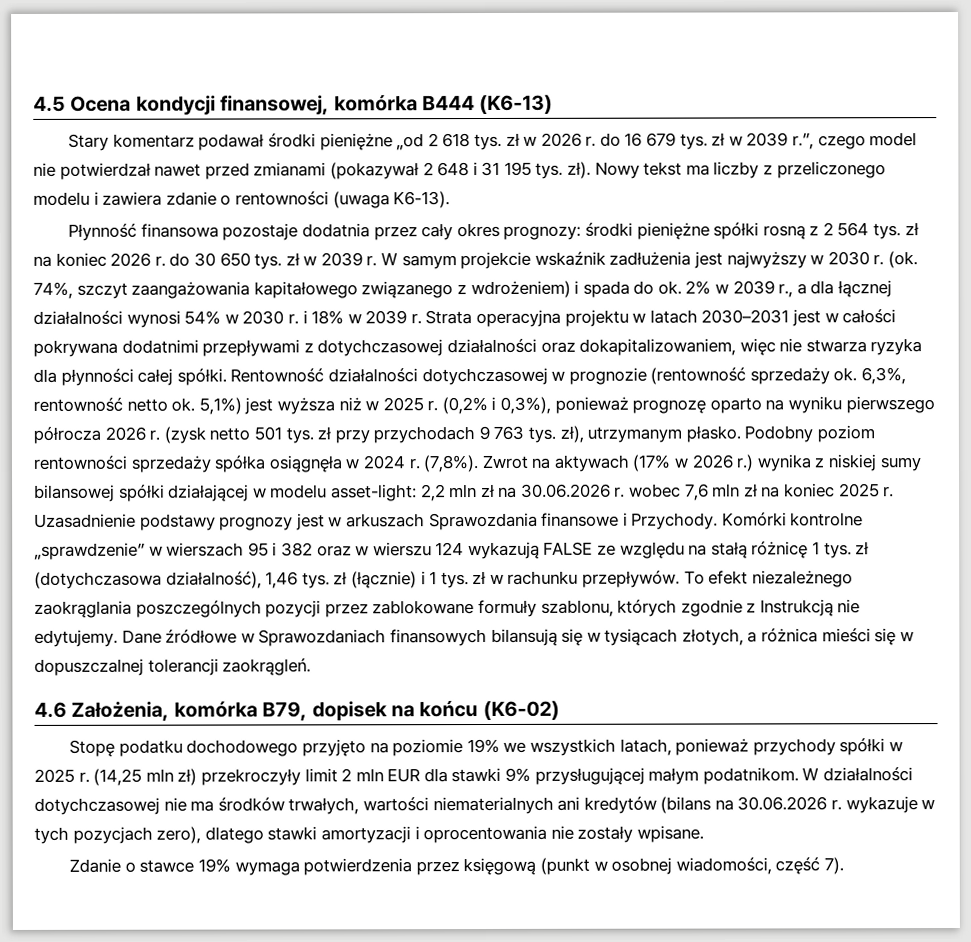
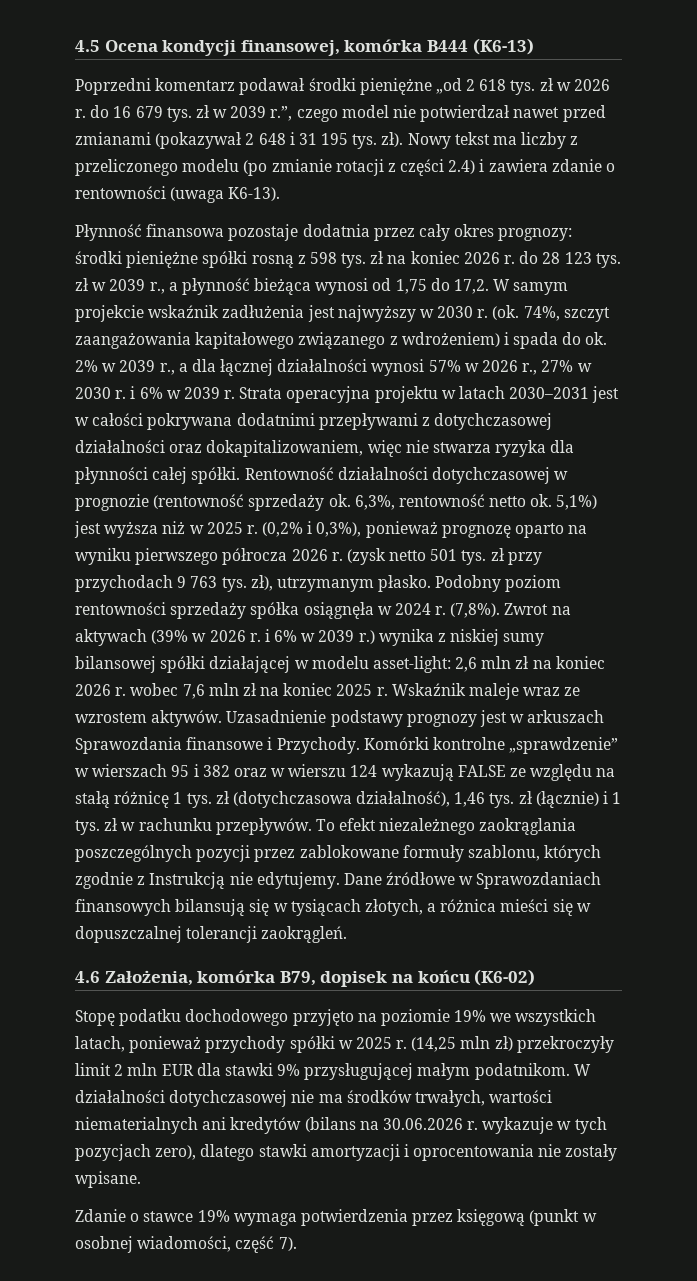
- Stary komentarz podawał środki pieniężne „od 2 618 tys. zł w 2026 r. do 16 679 tys. zł w 2039 r.”, czego model nie potwierdzał nawet przed zmianami (pokazywał 2 648 i 31 195 tys. zł).
+ Poprzedni komentarz podawał środki pieniężne „od 2 618 tys. zł w 2026 r. do 16 679 tys. zł w 2039 r.”, czego model nie potwierdzał nawet przed zmianami (pokazywał 2 648 i 31 195 tys. zł).
- Nowy tekst ma liczby z przeliczonego modelu i zawiera zdanie o rentowności (uwaga K6-13).
+ Nowy tekst ma liczby z przeliczonego modelu (po zmianie rotacji z części 2.4) i zawiera zdanie o rentowności (uwaga K6-13).
- Płynność finansowa pozostaje dodatnia przez cały okres prognozy: środki pieniężne spółki rosną z 2 564 tys. zł na koniec 2026 r. do 30 650 tys. zł w 2039 r.
+ Płynność finansowa pozostaje dodatnia przez cały okres prognozy: środki pieniężne spółki rosną z 598 tys. zł na koniec 2026 r. do 28 123 tys. zł w 2039 r., a płynność bieżąca wynosi od 1,75 do 17,2.
- 2% w 2039 r., a dla łącznej działalności wynosi 54% w 2030 r. i 18% w 2039 r.
+ 2% w 2039 r., a dla łącznej działalności wynosi 57% w 2026 r., 27% w 2030 r. i 6% w 2039 r.
- Zwrot na aktywach (17% w 2026 r.) wynika z niskiej sumy bilansowej spółki działającej w modelu asset-light: 2,2 mln zł na 30.06.2026 r. wobec 7,6 mln zł na koniec 2025 r.
+ Zwrot na aktywach (39% w 2026 r. i 6% w 2039 r.) wynika z niskiej sumy bilansowej spółki działającej w modelu asset-light: 2,6 mln zł na koniec 2026 r. wobec 7,6 mln zł na koniec 2025 r.
+ Wskaźnik maleje wraz ze wzrostem aktywów.

